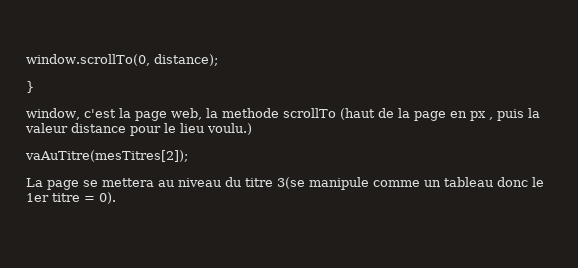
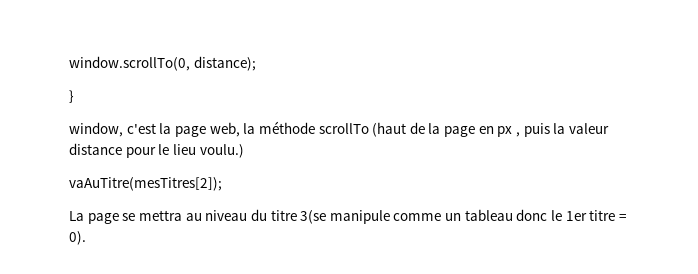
- window, c'est la page web, la methode scrollTo (haut de la page en px , puis la valeur distance pour le lieu voulu.)
+ window, c'est la page web, la méthode scrollTo (haut de la page en px , puis la valeur distance pour le lieu voulu.)
- La page se mettera au niveau du titre 3(se manipule comme un tableau donc le 1er titre = 0).
+ La page se mettra au niveau du titre 3(se manipule comme un tableau donc le 1er titre = 0).

